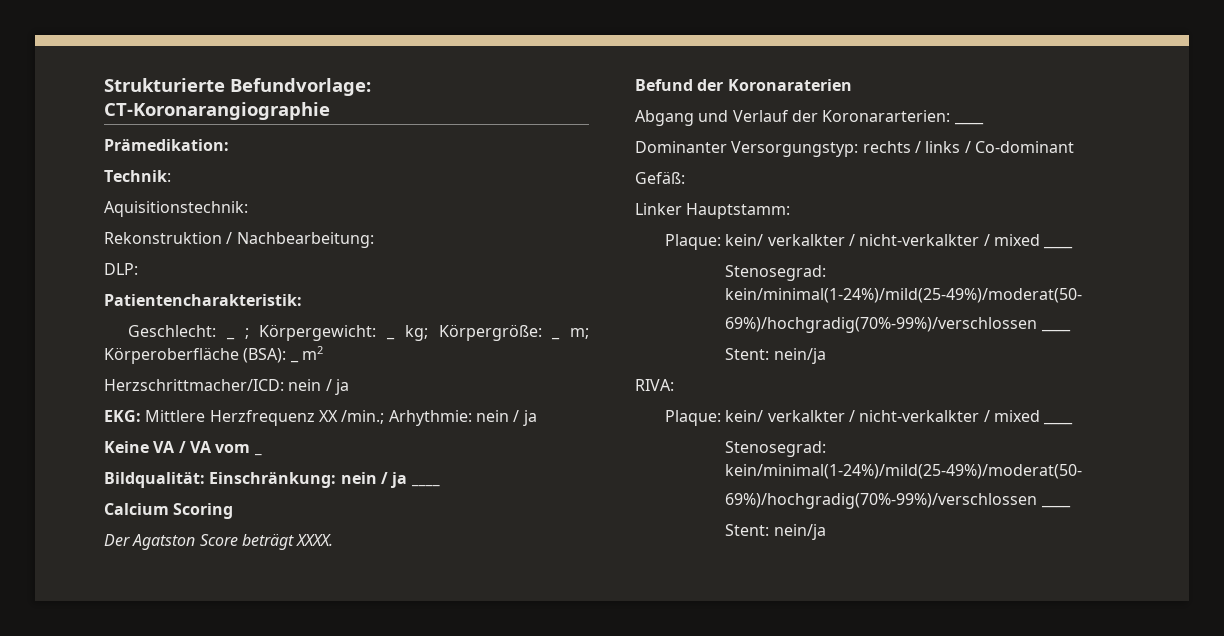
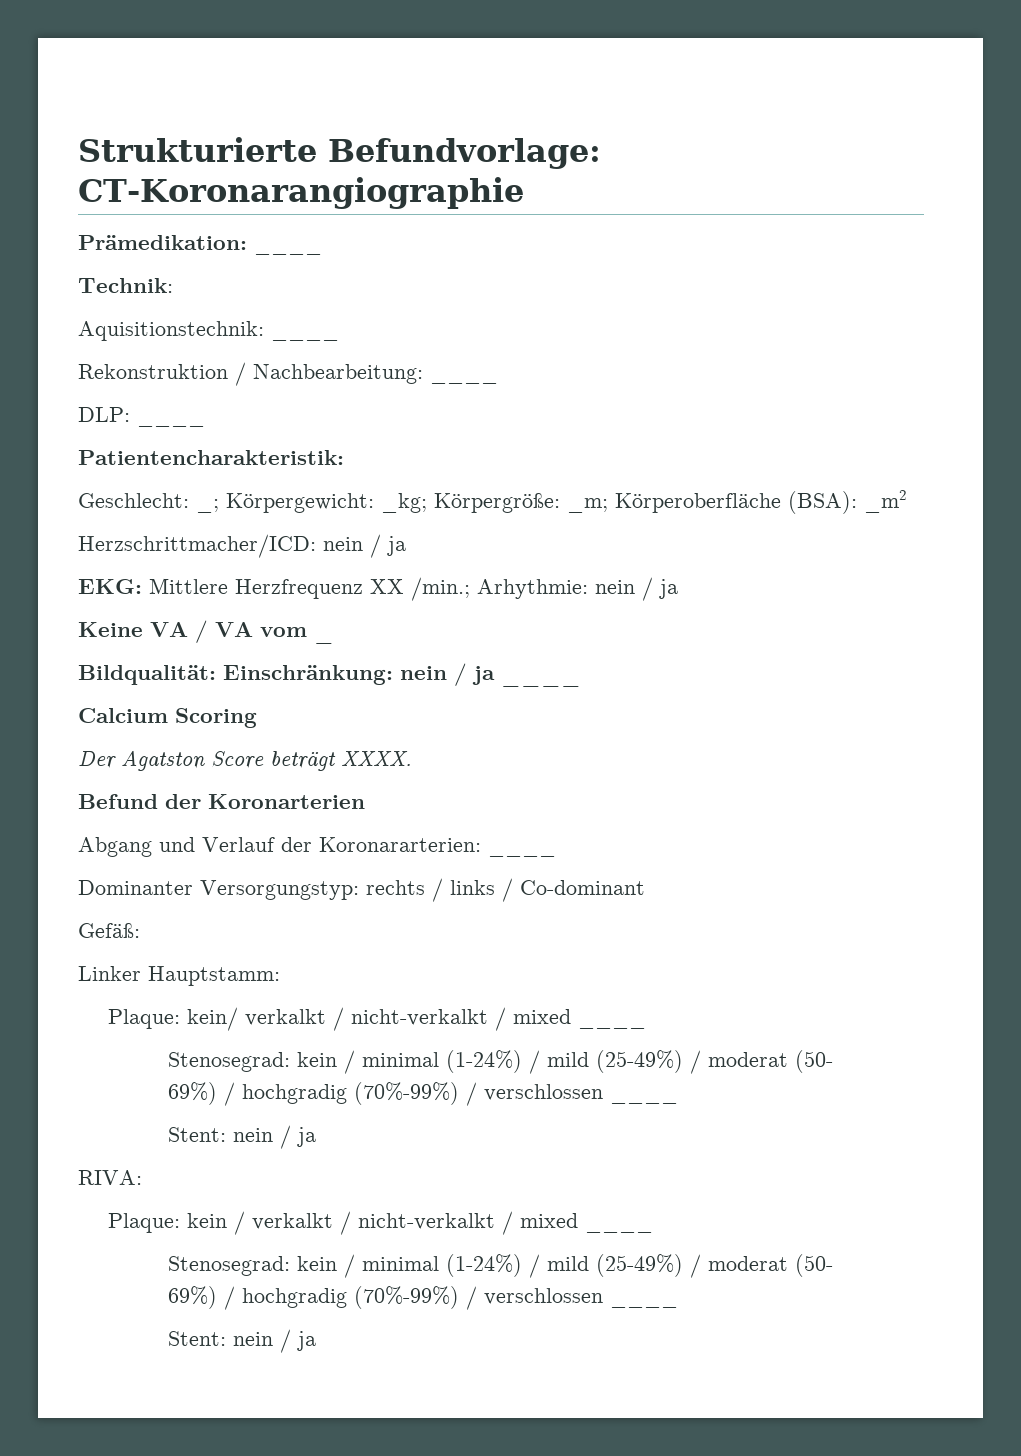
- Prämedikation:
+ Prämedikation: ____
- Aquisitionstechnik:
+ Aquisitionstechnik: ____
- Rekonstruktion / Nachbearbeitung:
+ Rekonstruktion / Nachbearbeitung: ____
- DLP:
+ DLP: ____
- Geschlecht: _ ; Körpergewicht: _ kg; Körpergröße: _ m; Körperoberfläche (BSA): _ m2
+ Geschlecht: _; Körpergewicht: _kg; Körpergröße: _m; Körperoberfläche (BSA): _m2
- Befund der Koronaraterien
+ Befund der Koronarterien
  Linker Hauptstamm:
- Plaque: kein/ verkalkter / nicht-verkalkter / mixed ____
- Stenosegrad: kein/minimal(1-24%)/mild(25-49%)/moderat(50-
- 69%)/hochgradig(70%-99%)/verschlossen ____
- Stent: nein/ja
+ Plaque: kein/ verkalkt / nicht-verkalkt / mixed ____
+ Stenosegrad: kein / minimal (1-24%) / mild (25-49%) / moderat (50-
+ 69%) / hochgradig (70%-99%) / verschlossen ____
+ Stent: nein / ja
  RIVA:
- Plaque: kein/ verkalkter / nicht-verkalkter / mixed ____
- Stenosegrad: kein/minimal(1-24%)/mild(25-49%)/moderat(50-
- 69%)/hochgradig(70%-99%)/verschlossen ____
- Stent: nein/ja
+ Plaque: kein / verkalkt / nicht-verkalkt / mixed ____
+ Stenosegrad: kein / minimal (1-24%) / mild (25-49%) / moderat (50-
+ 69%) / hochgradig (70%-99%) / verschlossen ____
+ Stent: nein / ja

